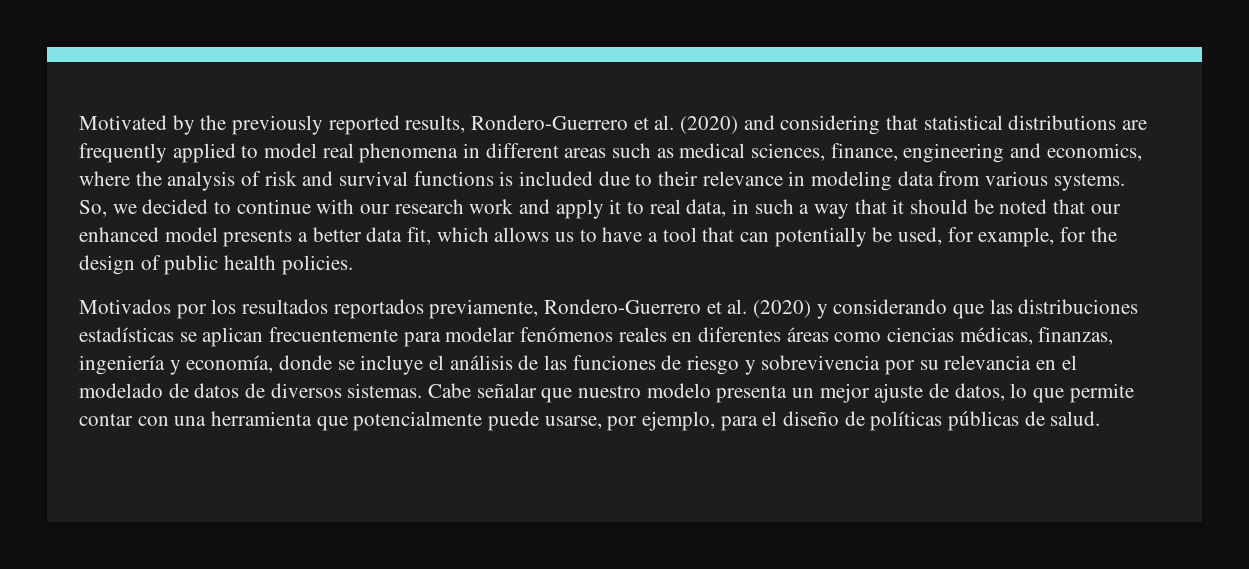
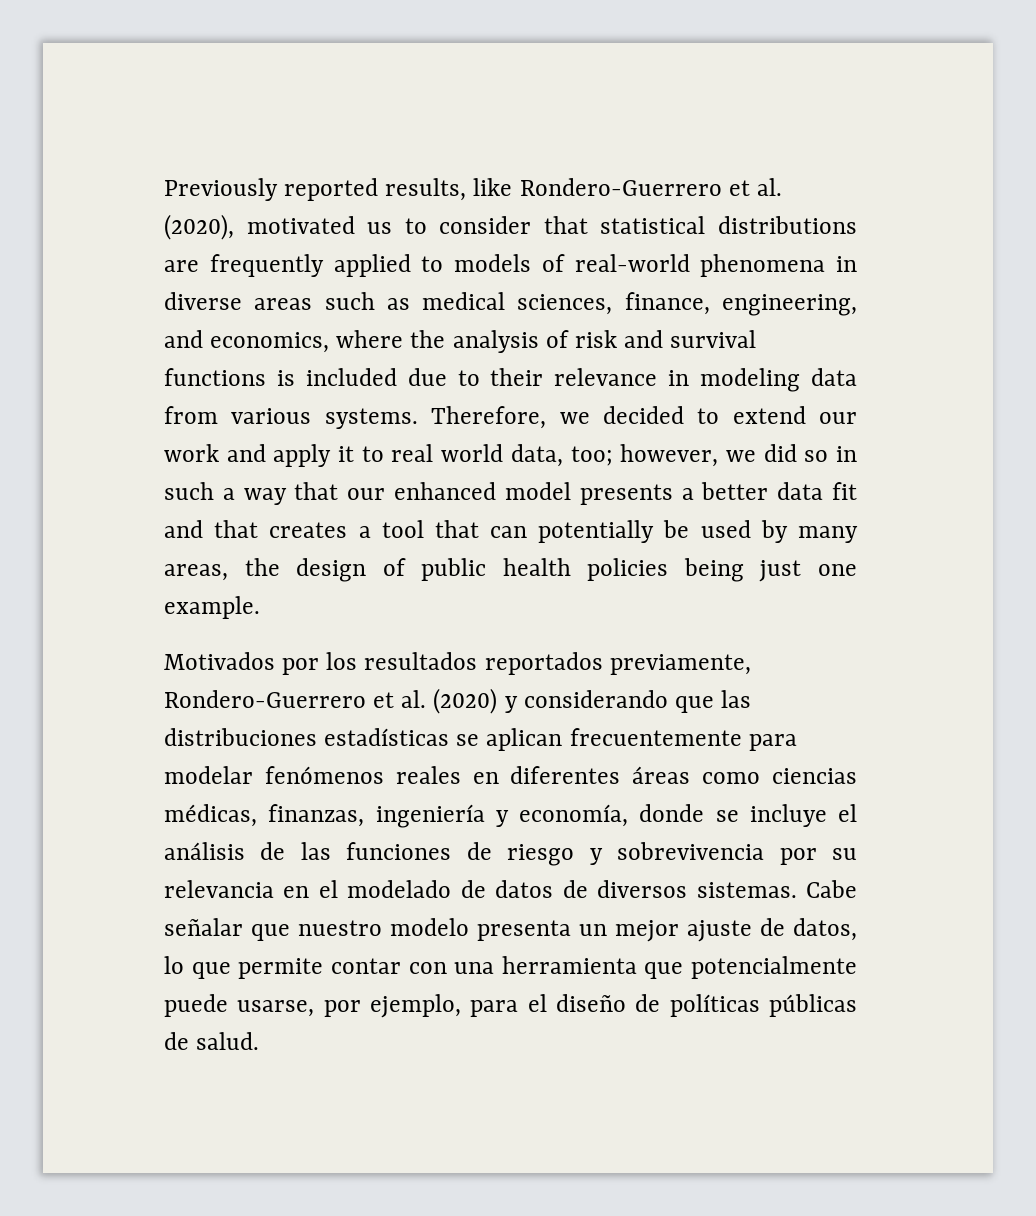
- Motivated by the previously reported results, Rondero-Guerrero et al. (2020) and considering that statistical distributions are frequently applied to model real phenomena in different areas such as medical sciences, finance, engineering and economics, where the analysis of risk and survival functions is included due to their relevance in modeling data from various systems.
+ Previously reported results, like Rondero-Guerrero et al. (2020), motivated us to consider that statistical distributions are frequently applied to models of real-world phenomena in diverse areas such as medical sciences, finance, engineering, and economics, where the analysis of risk and survival functions is included due to their relevance in modeling data from various systems.
- So, we decided to continue with our research work and apply it to real data, in such a way that it should be noted that our enhanced model presents a better data fit, which allows us to have a tool that can potentially be used, for example, for the design of public health policies.
+ Therefore, we decided to extend our work and apply it to real world data, too; however, we did so in such a way that our enhanced model presents a better data fit and that creates a tool that can potentially be used by many areas, the design of public health policies being just one example.

